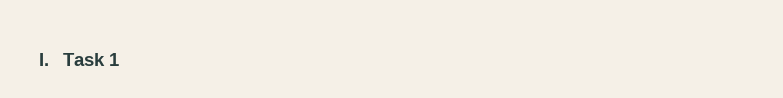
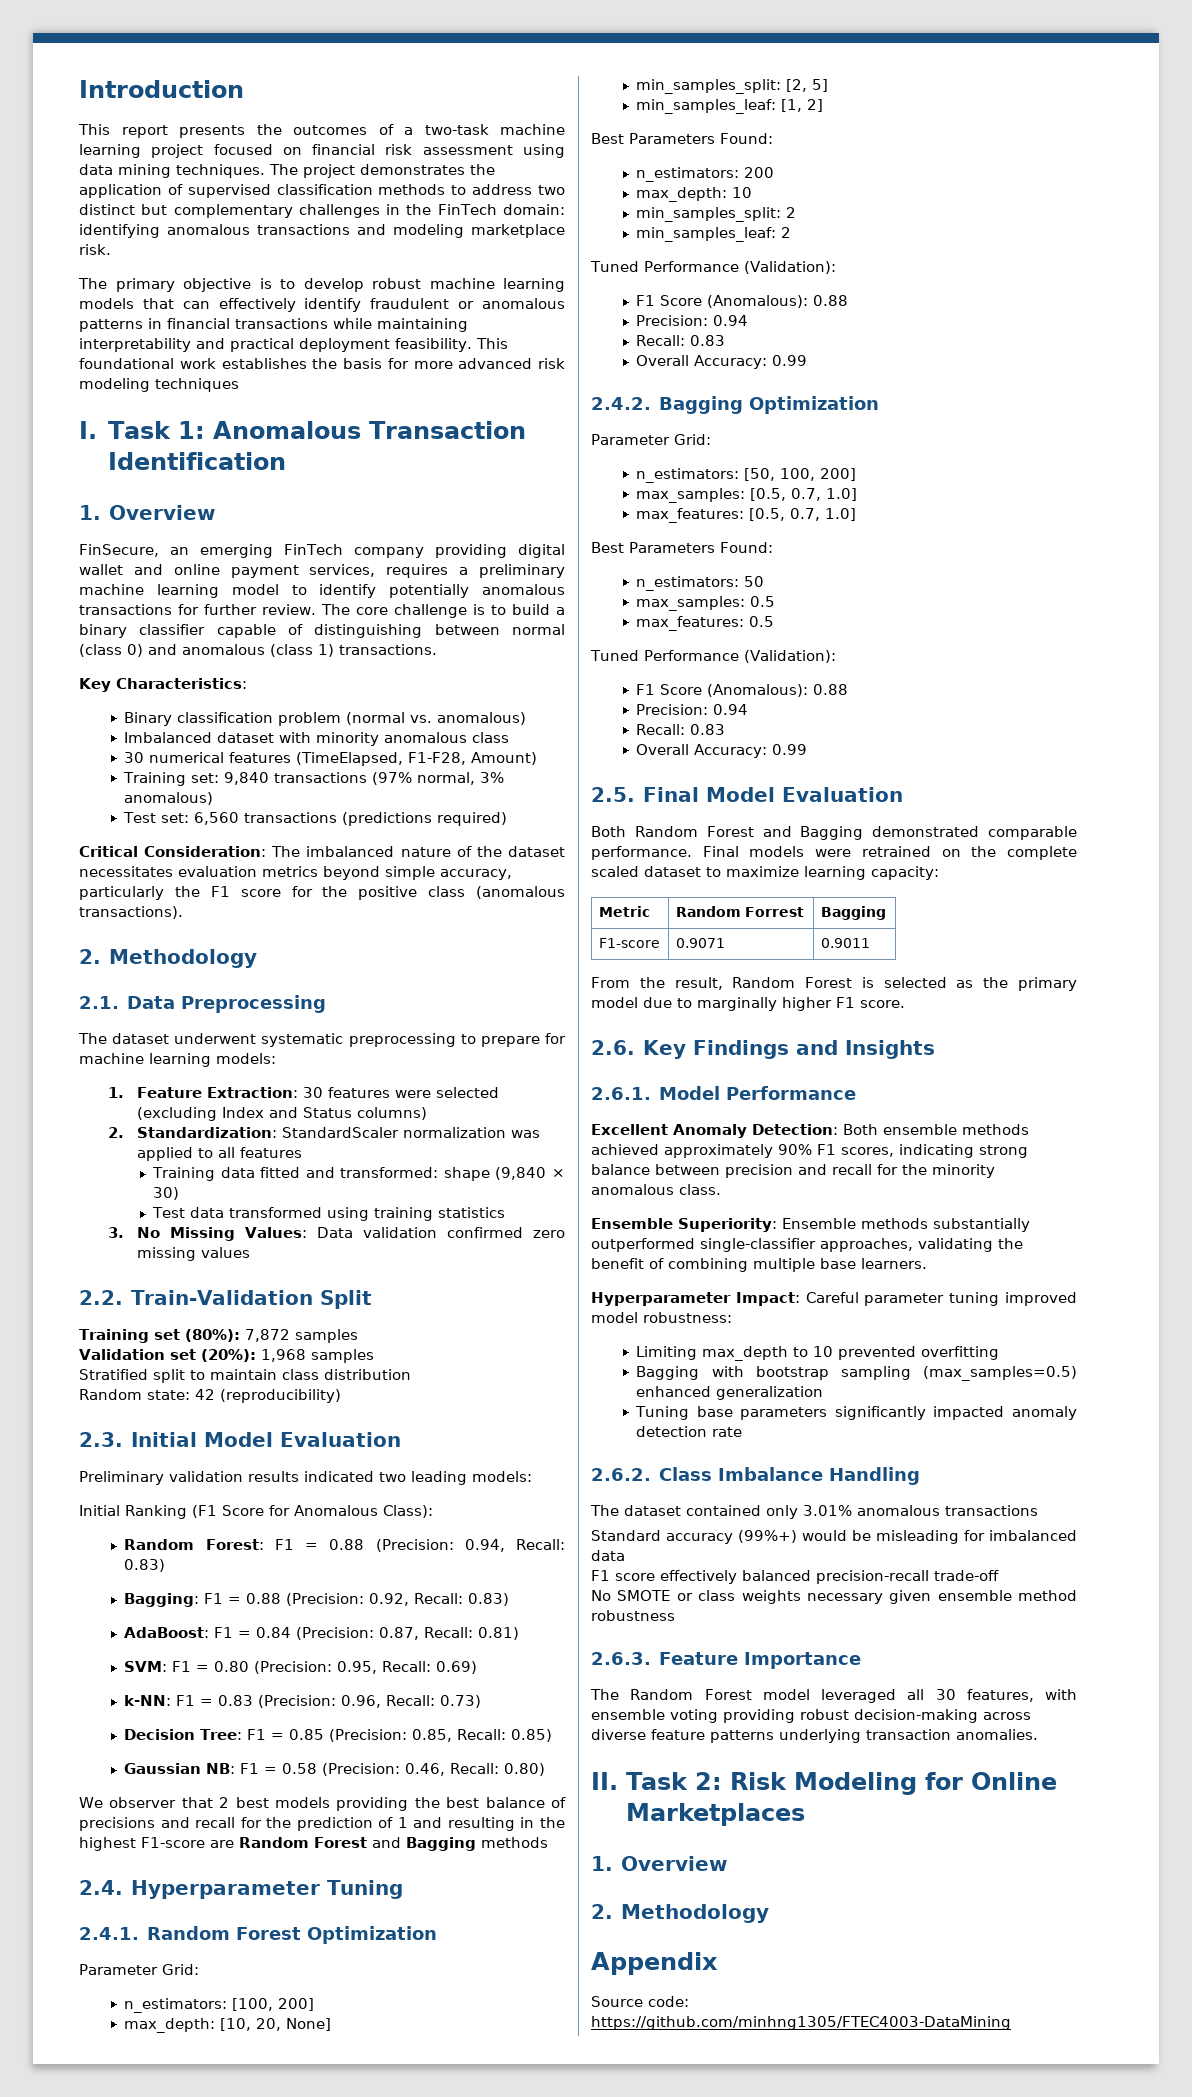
- I. Task 1
+ Introduction
+ This report presents the outcomes of a two-task machine learning project focused on financial risk assessment using data mining techniques. The project demonstrates the application of supervised classification methods to address two distinct but complementary challenges in the FinTech domain: identifying anomalous transactions and modeling marketplace risk.
+ The primary objective is to develop robust machine learning models that can effectively identify fraudulent or anomalous patterns in financial transactions while maintaining interpretability and practical deployment feasibility. This foundational work establishes the basis for more advanced risk modeling techniques
+ I. Task 1: Anomalous Transaction Identification
+ 1. Overview
+ FinSecure, an emerging FinTech company providing digital wallet and online payment services, requires a preliminary machine learning model to identify potentially anomalous transactions for further review. The core challenge is to build a binary classifier capable of distinguishing between normal (class 0) and anomalous (class 1) transactions.
+ Key Characteristics:
+ Binary classification problem (normal vs. anomalous)
+ Imbalanced dataset with minority anomalous class
+ 30 numerical features (TimeElapsed, F1-F28, Amount)
+ Training set: 9,840 transactions (97% normal, 3% anomalous)
+ Test set: 6,560 transactions (predictions required)
+ Critical Consideration: The imbalanced nature of the dataset necessitates evaluation metrics beyond simple accuracy, particularly the F1 score for the positive class (anomalous transactions).
+ 2. Methodology
+ 2.1. Data Preprocessing
+ The dataset underwent systematic preprocessing to prepare for machine learning models:
+ 1. Feature Extraction: 30 features were selected (excluding Index and Status columns)
+ 2. Standardization: StandardScaler normalization was applied to all features
+ Training data fitted and transformed: shape (9,840 × 30)
+ Test data transformed using training statistics
+ 3. No Missing Values: Data validation confirmed zero missing values
+ 2.2. Train-Validation Split
+ Training set (80%): 7,872 samples
+ Validation set (20%): 1,968 samples
+ Stratified split to maintain class distribution
+ Random state: 42 (reproducibility)
+ 2.3. Initial Model Evaluation
+ Preliminary validation results indicated two leading models:
+ Initial Ranking (F1 Score for Anomalous Class):
+ Random Forest: F1 = 0.88 (Precision: 0.94, Recall: 0.83)
+ Bagging: F1 = 0.88 (Precision: 0.92, Recall: 0.83)
+ AdaBoost: F1 = 0.84 (Precision: 0.87, Recall: 0.81)
+ SVM: F1 = 0.80 (Precision: 0.95, Recall: 0.69)
+ k-NN: F1 = 0.83 (Precision: 0.96, Recall: 0.73)
+ Decision Tree: F1 = 0.85 (Precision: 0.85, Recall: 0.85)
+ Gaussian NB: F1 = 0.58 (Precision: 0.46, Recall: 0.80)
+ We observer that 2 best models providing the best balance of precisions and recall for the prediction of 1 and resulting in the highest F1-score are Random Forest and Bagging methods
+ 2.4. Hyperparameter Tuning
+ 2.4.1. Random Forest Optimization
+ Parameter Grid:
+ n_estimators: [100, 200]
+ max_depth: [10, 20, None]
+ min_samples_split: [2, 5]
+ min_samples_leaf: [1, 2]
+ Best Parameters Found:
+ n_estimators: 200
+ max_depth: 10
+ min_samples_split: 2
+ min_samples_leaf: 2
+ Tuned Performance (Validation):
+ F1 Score (Anomalous): 0.88
+ Precision: 0.94
+ Recall: 0.83
+ Overall Accuracy: 0.99
+ 2.4.2. Bagging Optimization
+ Parameter Grid:
+ n_estimators: [50, 100, 200]
+ max_samples: [0.5, 0.7, 1.0]
+ max_features: [0.5, 0.7, 1.0]
+ Best Parameters Found:
+ n_estimators: 50
+ max_samples: 0.5
+ max_features: 0.5
+ Tuned Performance (Validation):
+ F1 Score (Anomalous): 0.88
+ Precision: 0.94
+ Recall: 0.83
+ Overall Accuracy: 0.99
+ 2.5. Final Model Evaluation
+ Both Random Forest and Bagging demonstrated comparable performance. Final models were retrained on the complete scaled dataset to maximize learning capacity:
+ Metric | Random Forrest | Bagging
+ F1-score | 0.9071 | 0.9011
+ From the result, Random Forest is selected as the primary model due to marginally higher F1 score.
+ 2.6. Key Findings and Insights
+ 2.6.1. Model Performance
+ Excellent Anomaly Detection: Both ensemble methods achieved approximately 90% F1 scores, indicating strong balance between precision and recall for the minority anomalous class.
+ Ensemble Superiority: Ensemble methods substantially outperformed single-classifier approaches, validating the benefit of combining multiple base learners.
+ Hyperparameter Impact: Careful parameter tuning improved model robustness:
+ Limiting max_depth to 10 prevented overfitting
+ Bagging with bootstrap sampling (max_samples=0.5) enhanced generalization
+ Tuning base parameters significantly impacted anomaly detection rate
+ 2.6.2. Class Imbalance Handling
+ The dataset contained only 3.01% anomalous transactions
+ Standard accuracy (99%+) would be misleading for imbalanced data
+ F1 score effectively balanced precision-recall trade-off
+ No SMOTE or class weights necessary given ensemble method robustness
+ 2.6.3. Feature Importance
+ The Random Forest model leveraged all 30 features, with ensemble voting providing robust decision-making across diverse feature patterns underlying transaction anomalies.
+ II. Task 2: Risk Modeling for Online Marketplaces
+ 1. Overview
+ 2. Methodology
+ Appendix
+ Source code: https://github.com/minhng1305/FTEC4003-DataMining

